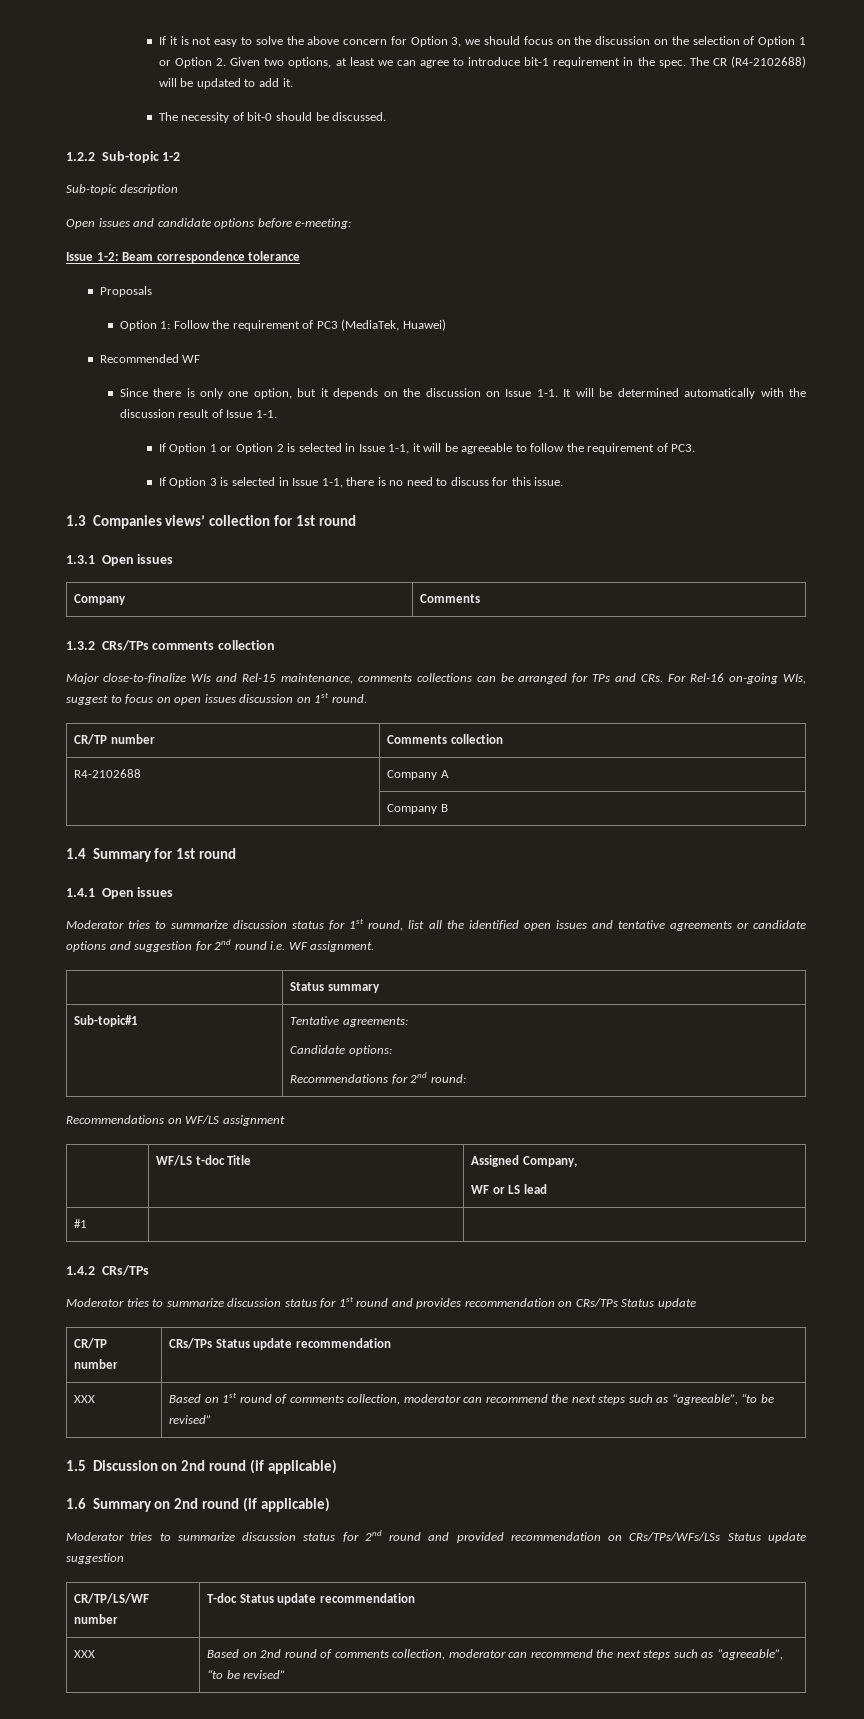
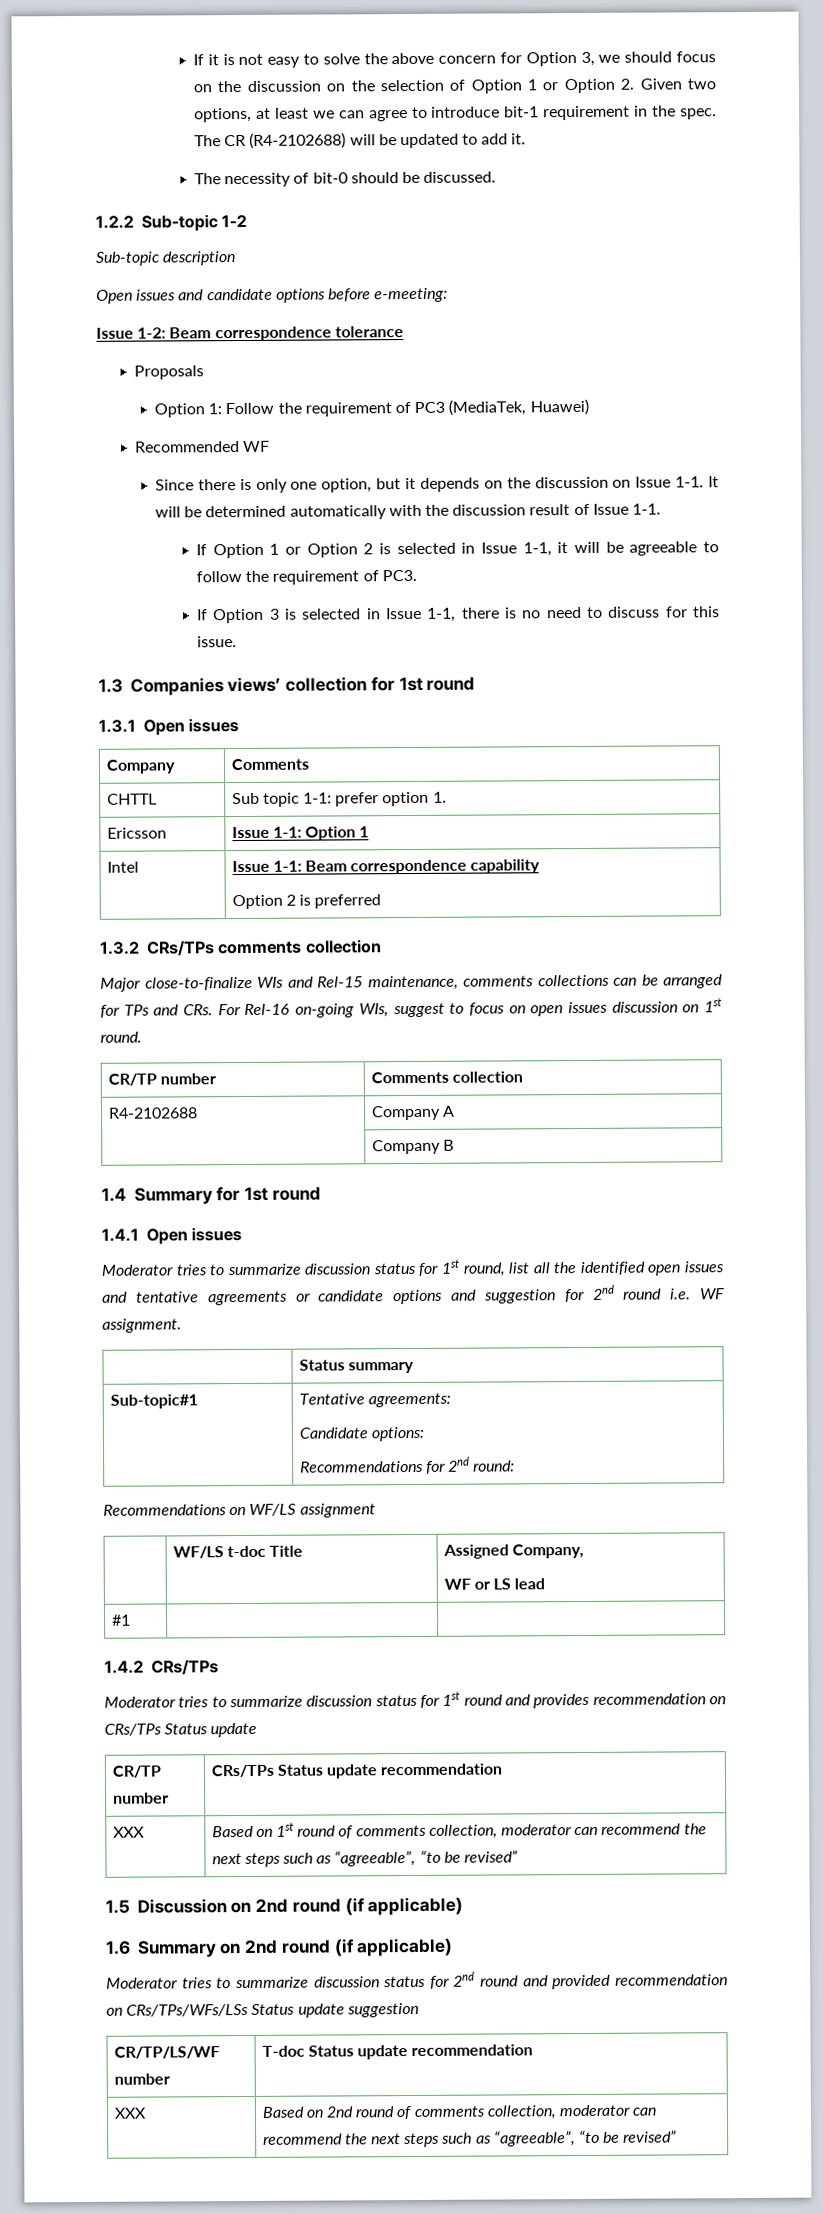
+ CHTTL | Sub topic 1-1: prefer option 1.
+ Ericsson | Issue 1-1: Option 1
+ Intel | Issue 1-1: Beam correspondence capability
+ Option 2 is preferred

